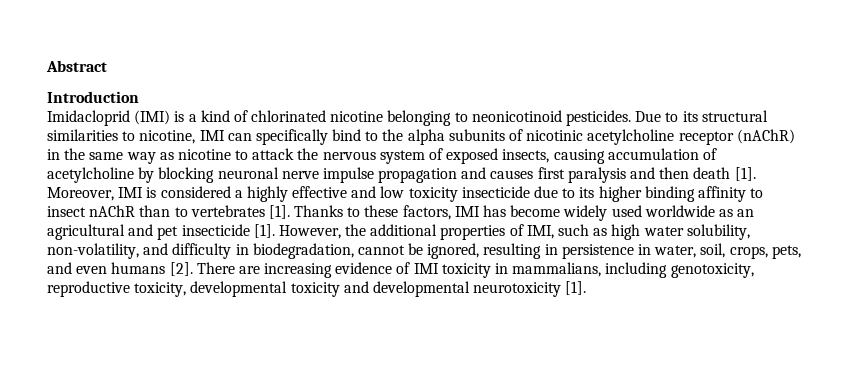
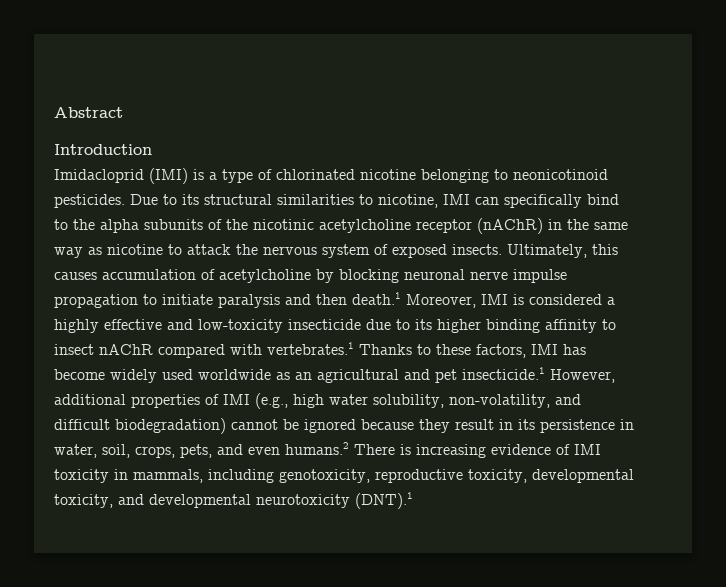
- Imidacloprid (IMI) is a kind of chlorinated nicotine belonging to neonicotinoid pesticides.
+ Imidacloprid (IMI) is a type of chlorinated nicotine belonging to neonicotinoid pesticides.
- Due to its structural similarities to nicotine, IMI can specifically bind to the alpha subunits of nicotinic acetylcholine receptor (nAChR) in the same way as nicotine to attack the nervous system of exposed insects, causing accumulation of acetylcholine by blocking neuronal nerve impulse propagation and causes first paralysis and then death [1]. Moreover, IMI is considered a highly effective and low toxicity insecticide due to its higher binding affinity to insect nAChR than to vertebrates [1]. Thanks to these factors, IMI has become widely used worldwide as an agricultural and pet insecticide [1]. However, the additional properties of IMI, such as high water solubility, non-volatility, and difficulty in biodegradation, cannot be ignored, resulting in persistence in water, soil, crops, pets, and even humans [2]. There are increasing evidence of IMI toxicity in mammalians, including genotoxicity, reproductive toxicity, developmental toxicity and developmental neurotoxicity [1].
+ Due to its structural similarities to nicotine, IMI can specifically bind to the alpha subunits of the nicotinic acetylcholine receptor (nAChR) in the same way as nicotine to attack the nervous system of exposed insects. Ultimately, this causes accumulation of acetylcholine by blocking neuronal nerve impulse propagation to initiate paralysis and then death.1 Moreover, IMI is considered a highly effective and low-toxicity insecticide due to its higher binding affinity to insect nAChR compared with vertebrates.1 Thanks to these factors, IMI has become widely used worldwide as an agricultural and pet insecticide.1 However, additional properties of IMI (e.g., high water solubility, non-volatility, and difficult biodegradation) cannot be ignored because they result in its persistence in water, soil, crops, pets, and even humans.2 There is increasing evidence of IMI toxicity in mammals, including genotoxicity, reproductive toxicity, developmental toxicity, and developmental neurotoxicity (DNT).1

